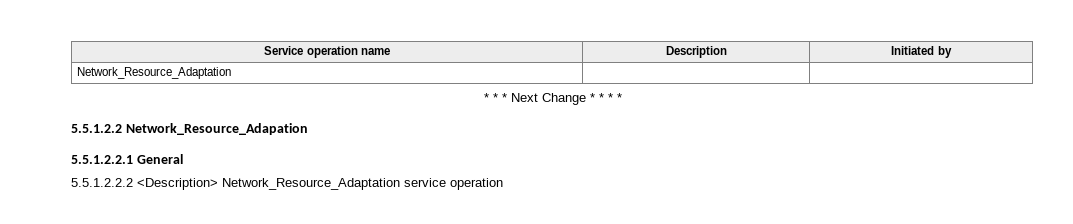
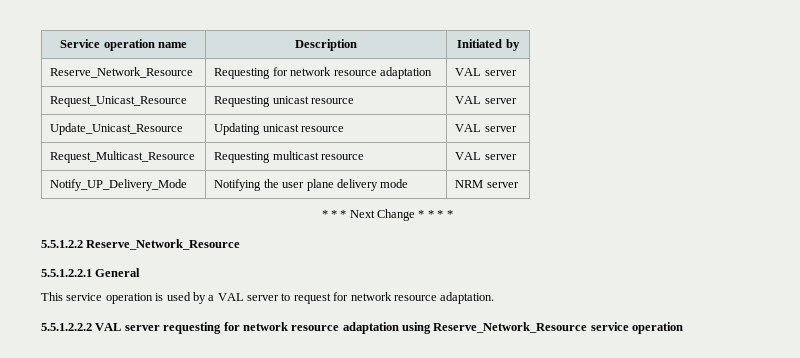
- Network_Resource_Adaptation | |
+ Reserve_Network_Resource | Requesting for network resource adaptation | VAL server
+ Request_Unicast_Resource | Requesting unicast resource | VAL server
+ Update_Unicast_Resource | Updating unicast resource | VAL server
+ Request_Multicast_Resource | Requesting multicast resource | VAL server
+ Notify_UP_Delivery_Mode | Notifying the user plane delivery mode | NRM server
- 5.5.1.2.2 Network_Resource_Adapation
+ 5.5.1.2.2 Reserve_Network_Resource
- 5.5.1.2.2.2 <Description> Network_Resource_Adaptation service operation
+ This service operation is used by a VAL server to request for network resource adaptation.
+ 5.5.1.2.2.2 VAL server requesting for network resource adaptation using Reserve_Network_Resource service operation

